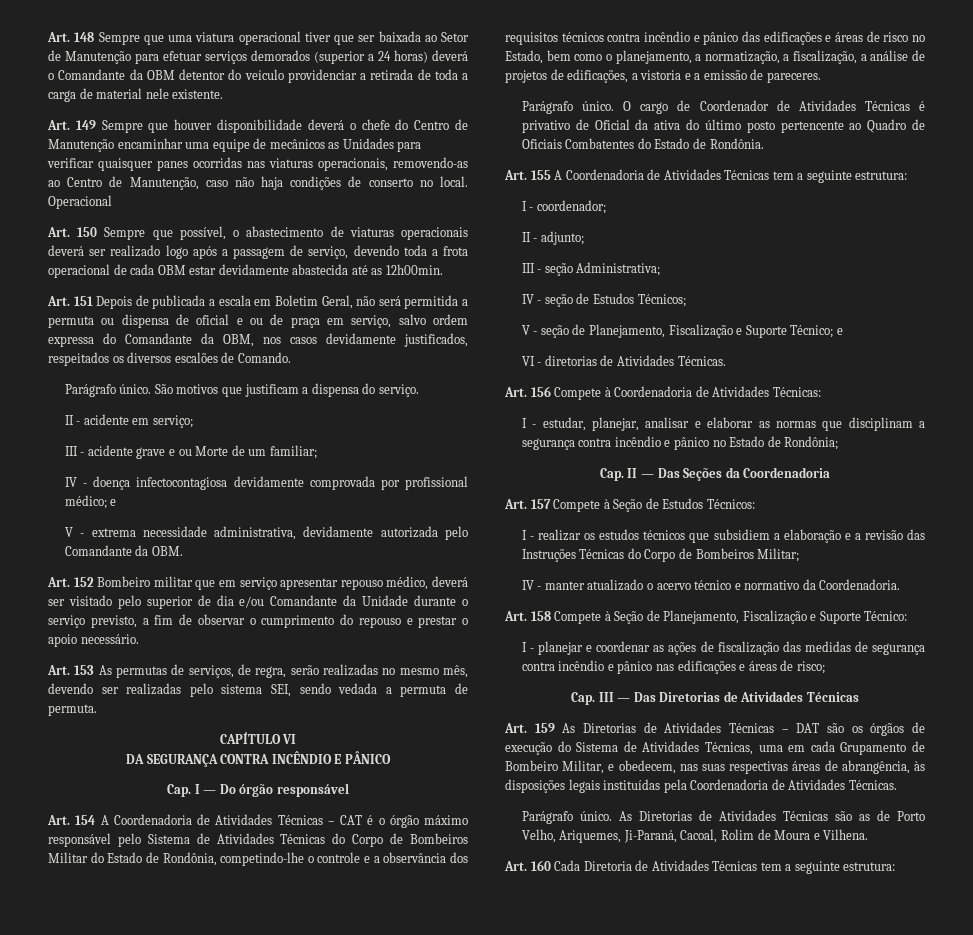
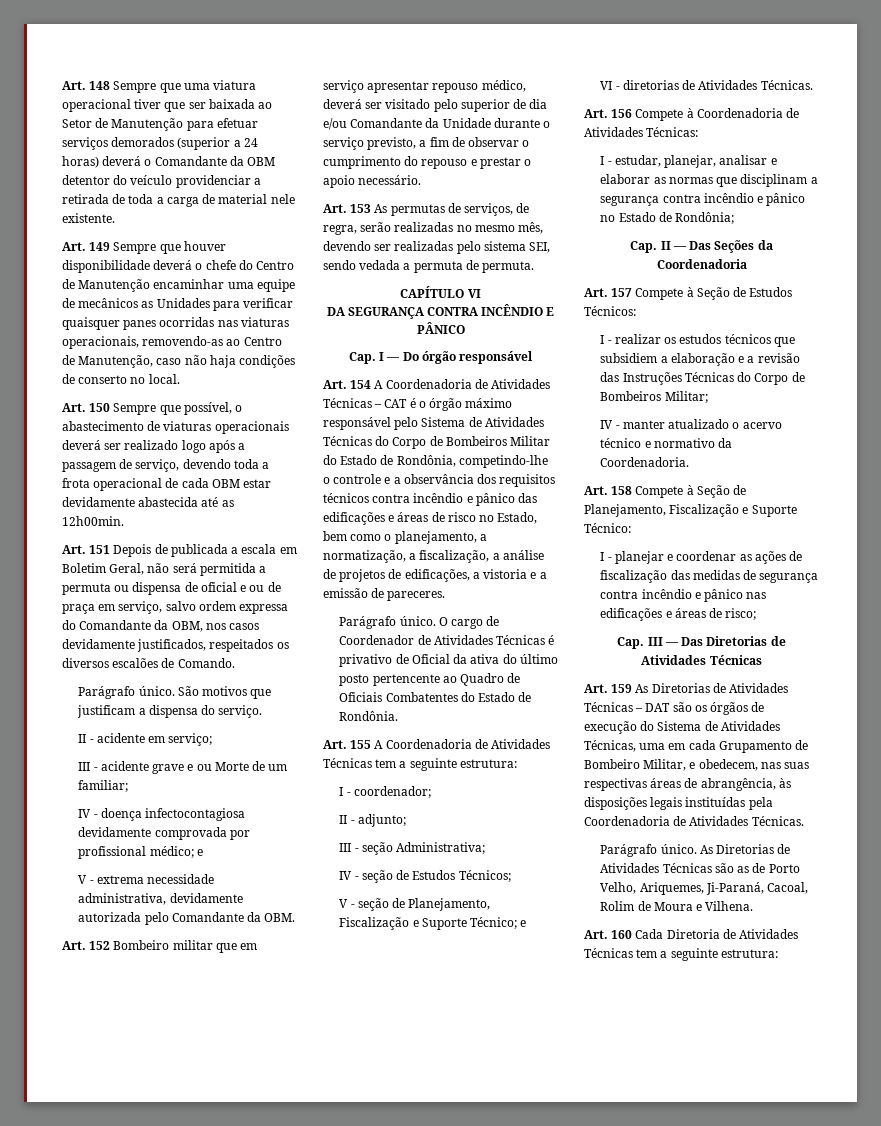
- Operacional

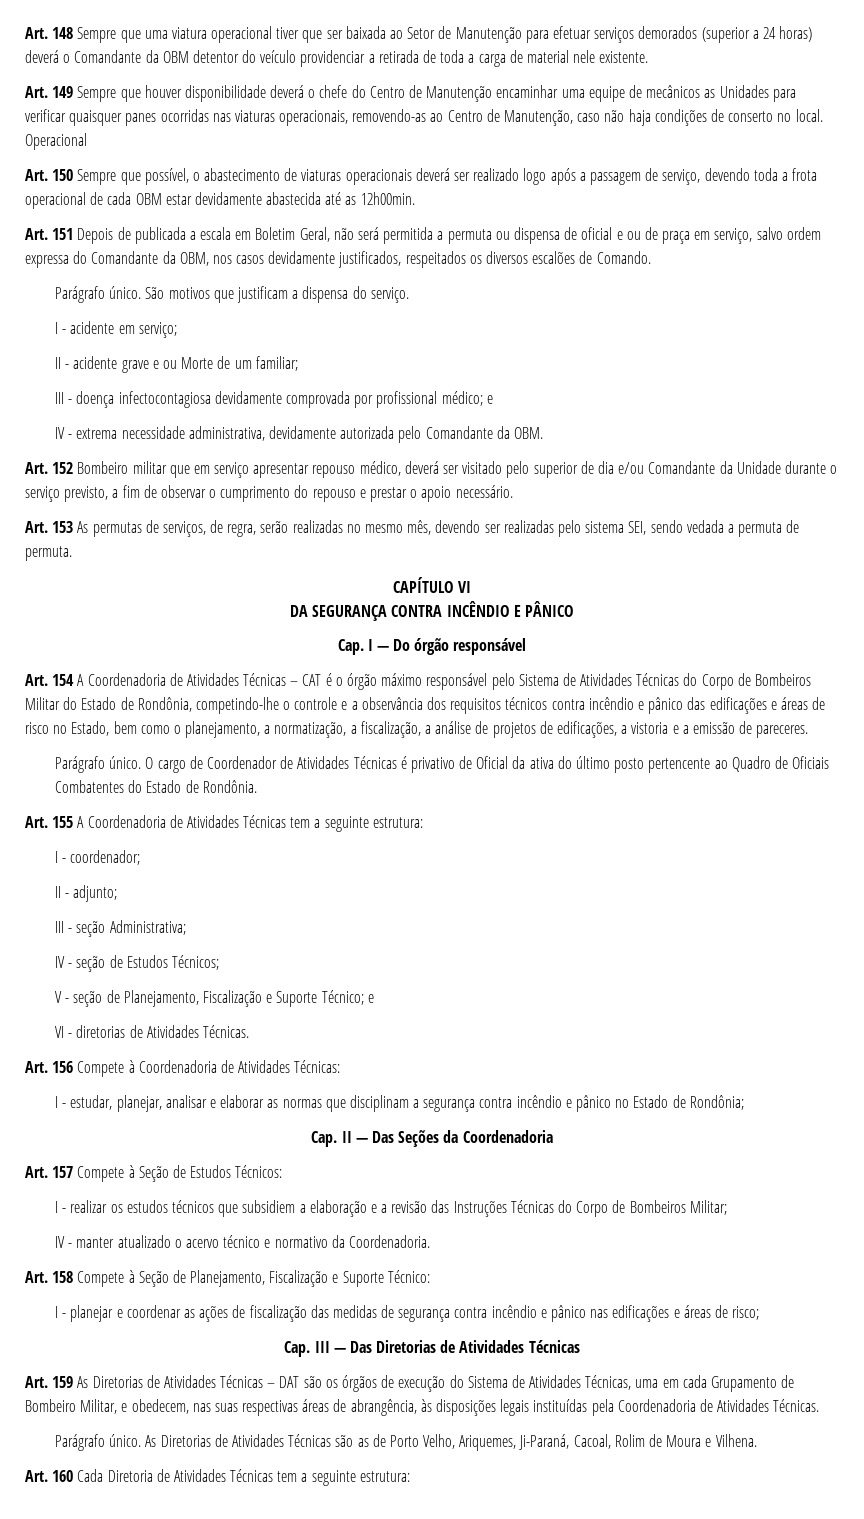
+ Operacional
- II - acidente em serviço;
+ I - acidente em serviço;
- III - acidente grave e ou Morte de um familiar;
+ II - acidente grave e ou Morte de um familiar;
- IV - doença infectocontagiosa devidamente comprovada por profissional médico; e
+ III - doença infectocontagiosa devidamente comprovada por profissional médico; e
- V - extrema necessidade administrativa, devidamente autorizada pelo Comandante da OBM.
+ IV - extrema necessidade administrativa, devidamente autorizada pelo Comandante da OBM.

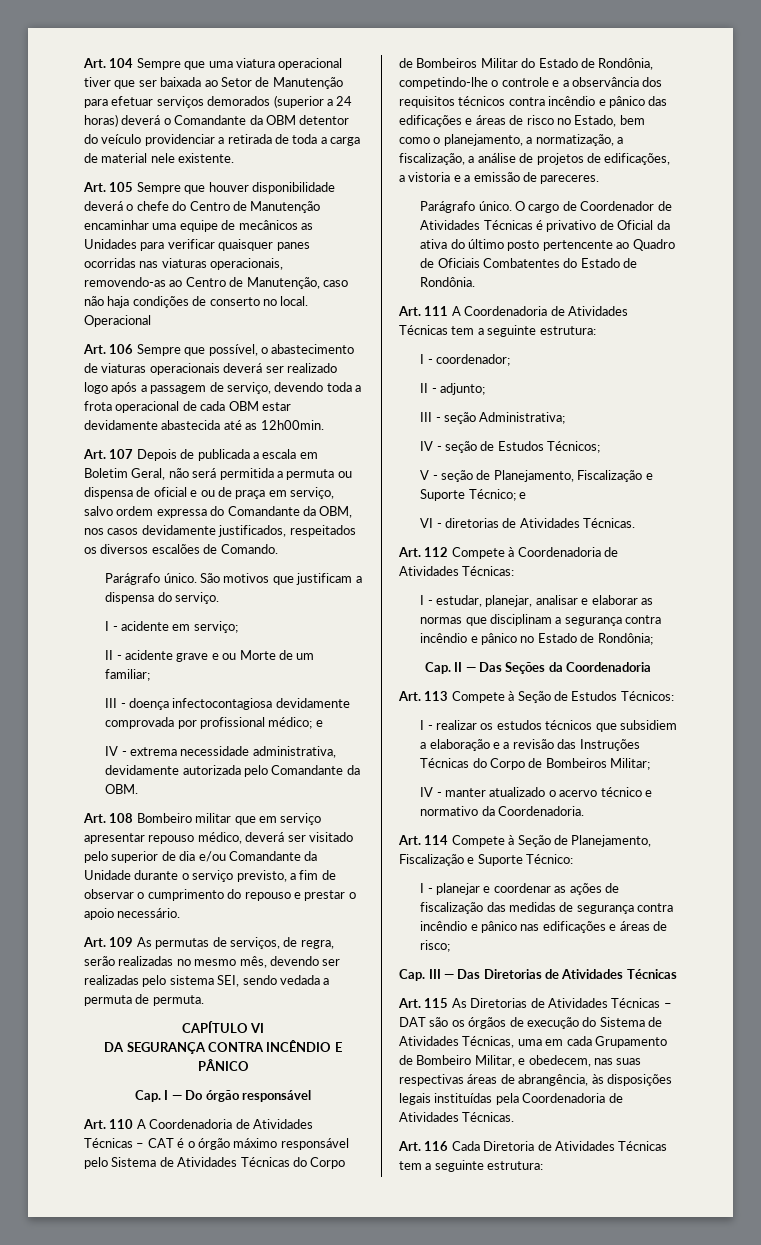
- Art. 148 Sempre que uma viatura operacional tiver que ser baixada ao Setor de Manutenção para efetuar serviços demorados (superior a 24 horas) deverá o Comandante da OBM detentor do veículo providenciar a retirada de toda a carga de material nele existente.
+ Art. 104 Sempre que uma viatura operacional tiver que ser baixada ao Setor de Manutenção para efetuar serviços demorados (superior a 24 horas) deverá o Comandante da OBM detentor do veículo providenciar a retirada de toda a carga de material nele existente.
- Art. 149 Sempre que houver disponibilidade deverá o chefe do Centro de Manutenção encaminhar uma equipe de mecânicos as Unidades para verificar quaisquer panes ocorridas nas viaturas operacionais, removendo-as ao Centro de Manutenção, caso não haja condições de conserto no local.
+ Art. 105 Sempre que houver disponibilidade deverá o chefe do Centro de Manutenção encaminhar uma equipe de mecânicos as Unidades para verificar quaisquer panes ocorridas nas viaturas operacionais, removendo-as ao Centro de Manutenção, caso não haja condições de conserto no local.
- Art. 150 Sempre que possível, o abastecimento de viaturas operacionais deverá ser realizado logo após a passagem de serviço, devendo toda a frota operacional de cada OBM estar devidamente abastecida até as 12h00min.
+ Art. 106 Sempre que possível, o abastecimento de viaturas operacionais deverá ser realizado logo após a passagem de serviço, devendo toda a frota operacional de cada OBM estar devidamente abastecida até as 12h00min.
- Art. 151 Depois de publicada a escala em Boletim Geral, não será permitida a permuta ou dispensa de oficial e ou de praça em serviço, salvo ordem expressa do Comandante da OBM, nos casos devidamente justificados, respeitados os diversos escalões de Comando.
+ Art. 107 Depois de publicada a escala em Boletim Geral, não será permitida a permuta ou dispensa de oficial e ou de praça em serviço, salvo ordem expressa do Comandante da OBM, nos casos devidamente justificados, respeitados os diversos escalões de Comando.
- Art. 152 Bombeiro militar que em serviço apresentar repouso médico, deverá ser visitado pelo superior de dia e/ou Comandante da Unidade durante o serviço previsto, a fim de observar o cumprimento do repouso e prestar o apoio necessário.
+ Art. 108 Bombeiro militar que em serviço apresentar repouso médico, deverá ser visitado pelo superior de dia e/ou Comandante da Unidade durante o serviço previsto, a fim de observar o cumprimento do repouso e prestar o apoio necessário.
- Art. 153 As permutas de serviços, de regra, serão realizadas no mesmo mês, devendo ser realizadas pelo sistema SEI, sendo vedada a permuta de permuta.
+ Art. 109 As permutas de serviços, de regra, serão realizadas no mesmo mês, devendo ser realizadas pelo sistema SEI, sendo vedada a permuta de permuta.
- Art. 154 A Coordenadoria de Atividades Técnicas – CAT é o órgão máximo responsável pelo Sistema de Atividades Técnicas do Corpo de Bombeiros Militar do Estado de Rondônia, competindo-lhe o controle e a observância dos requisitos técnicos contra incêndio e pânico das edificações e áreas de risco no Estado, bem como o planejamento, a normatização, a fiscalização, a análise de projetos de edificações, a vistoria e a emissão de pareceres.
+ Art. 110 A Coordenadoria de Atividades Técnicas – CAT é o órgão máximo responsável pelo Sistema de Atividades Técnicas do Corpo de Bombeiros Militar do Estado de Rondônia, competindo-lhe o controle e a observância dos requisitos técnicos contra incêndio e pânico das edificações e áreas de risco no Estado, bem como o planejamento, a normatização, a fiscalização, a análise de projetos de edificações, a vistoria e a emissão de pareceres.
- Art. 155 A Coordenadoria de Atividades Técnicas tem a seguinte estrutura:
+ Art. 111 A Coordenadoria de Atividades Técnicas tem a seguinte estrutura:
- Art. 156 Compete à Coordenadoria de Atividades Técnicas:
+ Art. 112 Compete à Coordenadoria de Atividades Técnicas:
- Art. 157 Compete à Seção de Estudos Técnicos:
+ Art. 113 Compete à Seção de Estudos Técnicos:
- Art. 158 Compete à Seção de Planejamento, Fiscalização e Suporte Técnico:
+ Art. 114 Compete à Seção de Planejamento, Fiscalização e Suporte Técnico:
- Art. 159 As Diretorias de Atividades Técnicas – DAT são os órgãos de execução do Sistema de Atividades Técnicas, uma em cada Grupamento de Bombeiro Militar, e obedecem, nas suas respectivas áreas de abrangência, às disposições legais instituídas pela Coordenadoria de Atividades Técnicas.
+ Art. 115 As Diretorias de Atividades Técnicas – DAT são os órgãos de execução do Sistema de Atividades Técnicas, uma em cada Grupamento de Bombeiro Militar, e obedecem, nas suas respectivas áreas de abrangência, às disposições legais instituídas pela Coordenadoria de Atividades Técnicas.
- Parágrafo único. As Diretorias de Atividades Técnicas são as de Porto Velho, Ariquemes, Ji-Paraná, Cacoal, Rolim de Moura e Vilhena.
- Art. 160 Cada Diretoria de Atividades Técnicas tem a seguinte estrutura:
+ Art. 116 Cada Diretoria de Atividades Técnicas tem a seguinte estrutura:

